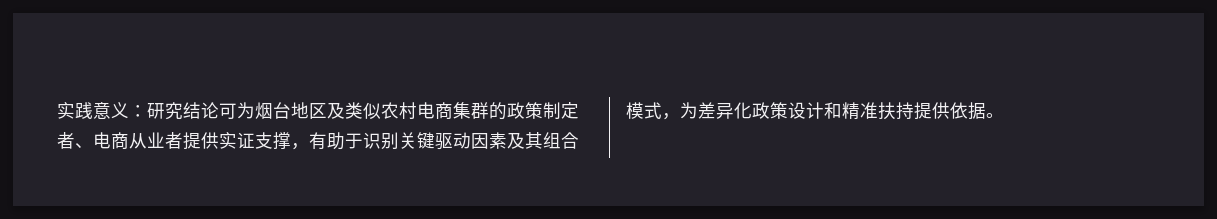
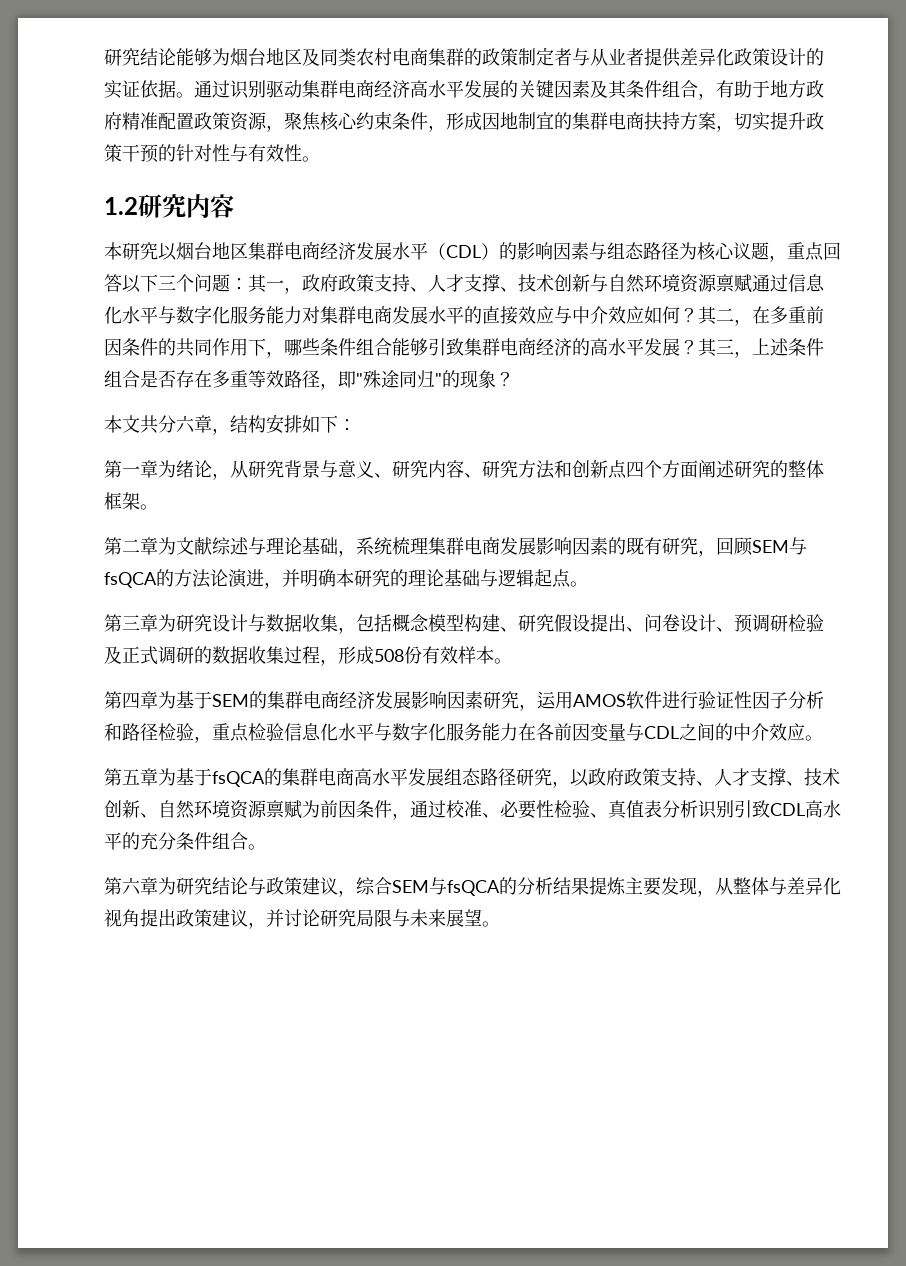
- 实践意义：研究结论可为烟台地区及类似农村电商集群的政策制定者、电商从业者提供实证支撑，有助于识别关键驱动因素及其组合模式，为差异化政策设计和精准扶持提供依据。
+ 研究结论能够为烟台地区及同类农村电商集群的政策制定者与从业者提供差异化政策设计的实证依据。通过识别驱动集群电商经济高水平发展的关键因素及其条件组合，有助于地方政府精准配置政策资源，聚焦核心约束条件，形成因地制宜的集群电商扶持方案，切实提升政策干预的针对性与有效性。
+ 1.2研究内容
+ 本研究以烟台地区集群电商经济发展水平（CDL）的影响因素与组态路径为核心议题，重点回答以下三个问题：其一，政府政策支持、人才支撑、技术创新与自然环境资源禀赋通过信息化水平与数字化服务能力对集群电商发展水平的直接效应与中介效应如何？其二，在多重前因条件的共同作用下，哪些条件组合能够引致集群电商经济的高水平发展？其三，上述条件组合是否存在多重等效路径，即"殊途同归"的现象？
+ 本文共分六章，结构安排如下：
+ 第一章为绪论，从研究背景与意义、研究内容、研究方法和创新点四个方面阐述研究的整体框架。
+ 第二章为文献综述与理论基础，系统梳理集群电商发展影响因素的既有研究，回顾SEM与fsQCA的方法论演进，并明确本研究的理论基础与逻辑起点。
+ 第三章为研究设计与数据收集，包括概念模型构建、研究假设提出、问卷设计、预调研检验及正式调研的数据收集过程，形成508份有效样本。
+ 第四章为基于SEM的集群电商经济发展影响因素研究，运用AMOS软件进行验证性因子分析和路径检验，重点检验信息化水平与数字化服务能力在各前因变量与CDL之间的中介效应。
+ 第五章为基于fsQCA的集群电商高水平发展组态路径研究，以政府政策支持、人才支撑、技术创新、自然环境资源禀赋为前因条件，通过校准、必要性检验、真值表分析识别引致CDL高水平的充分条件组合。
+ 第六章为研究结论与政策建议，综合SEM与fsQCA的分析结果提炼主要发现，从整体与差异化视角提出政策建议，并讨论研究局限与未来展望。

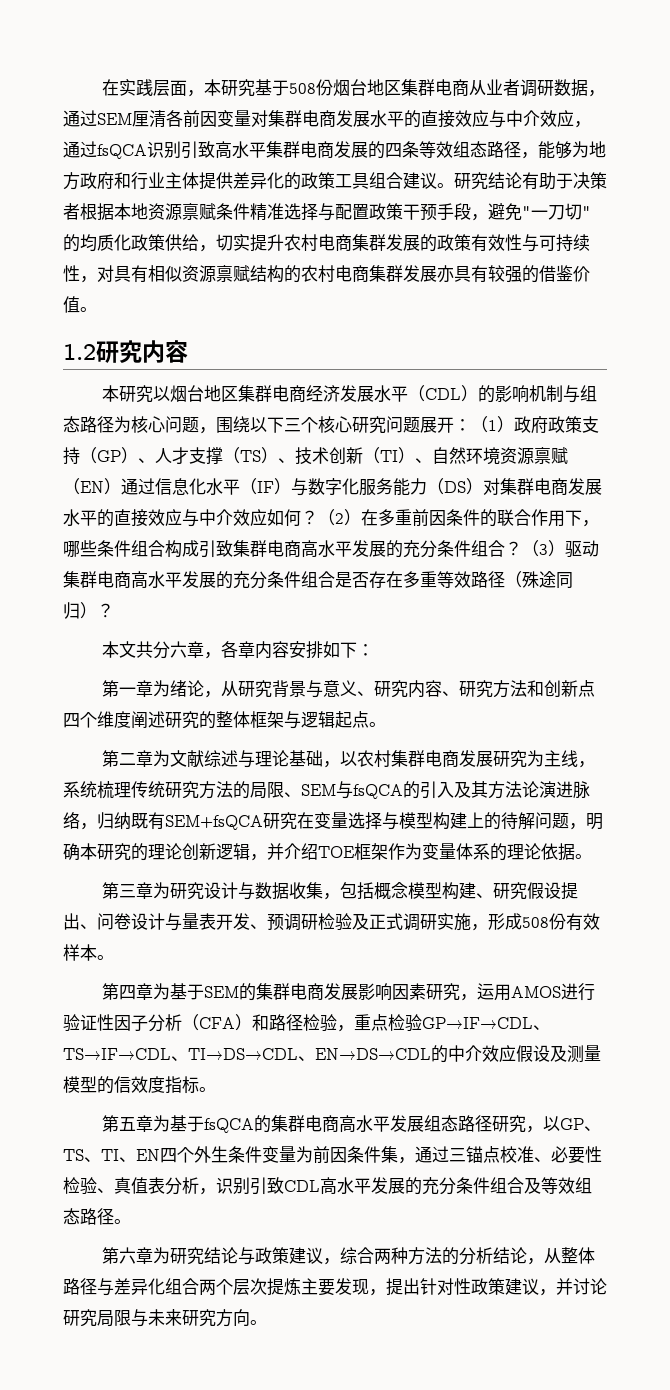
- 研究结论能够为烟台地区及同类农村电商集群的政策制定者与从业者提供差异化政策设计的实证依据。通过识别驱动集群电商经济高水平发展的关键因素及其条件组合，有助于地方政府精准配置政策资源，聚焦核心约束条件，形成因地制宜的集群电商扶持方案，切实提升政策干预的针对性与有效性。
+ 在实践层面，本研究基于508份烟台地区集群电商从业者调研数据，通过SEM厘清各前因变量对集群电商发展水平的直接效应与中介效应，通过fsQCA识别引致高水平集群电商发展的四条等效组态路径，能够为地方政府和行业主体提供差异化的政策工具组合建议。研究结论有助于决策者根据本地资源禀赋条件精准选择与配置政策干预手段，避免"一刀切"的均质化政策供给，切实提升农村电商集群发展的政策有效性与可持续性，对具有相似资源禀赋结构的农村电商集群发展亦具有较强的借鉴价值。
- 本研究以烟台地区集群电商经济发展水平（CDL）的影响因素与组态路径为核心议题，重点回答以下三个问题：其一，政府政策支持、人才支撑、技术创新与自然环境资源禀赋通过信息化水平与数字化服务能力对集群电商发展水平的直接效应与中介效应如何？
+ 本研究以烟台地区集群电商经济发展水平（CDL）的影响机制与组态路径为核心问题，围绕以下三个核心研究问题展开：（1）政府政策支持（GP）、人才支撑（TS）、技术创新（TI）、自然环境资源禀赋（EN）通过信息化水平（IF）与数字化服务能力（DS）对集群电商发展水平的直接效应与中介效应如何？
- 其二，在多重前因条件的共同作用下，哪些条件组合能够引致集群电商经济的高水平发展？其三，上述条件组合是否存在多重等效路径，即"殊途同归"的现象？
+ （2）在多重前因条件的联合作用下，哪些条件组合构成引致集群电商高水平发展的充分条件组合？（3）驱动集群电商高水平发展的充分条件组合是否存在多重等效路径（殊途同归）？
- 本文共分六章，结构安排如下：
+ 本文共分六章，各章内容安排如下：
- 第一章为绪论，从研究背景与意义、研究内容、研究方法和创新点四个方面阐述研究的整体框架。
+ 第一章为绪论，从研究背景与意义、研究内容、研究方法和创新点四个维度阐述研究的整体框架与逻辑起点。
- 第二章为文献综述与理论基础，系统梳理集群电商发展影响因素的既有研究，回顾SEM与fsQCA的方法论演进，并明确本研究的理论基础与逻辑起点。
+ 第二章为文献综述与理论基础，以农村集群电商发展研究为主线，系统梳理传统研究方法的局限、SEM与fsQCA的引入及其方法论演进脉络，归纳既有SEM+fsQCA研究在变量选择与模型构建上的待解问题，明确本研究的理论创新逻辑，并介绍TOE框架作为变量体系的理论依据。
- 第三章为研究设计与数据收集，包括概念模型构建、研究假设提出、问卷设计、预调研检验及正式调研的数据收集过程，形成508份有效样本。
+ 第三章为研究设计与数据收集，包括概念模型构建、研究假设提出、问卷设计与量表开发、预调研检验及正式调研实施，形成508份有效样本。
- 第四章为基于SEM的集群电商经济发展影响因素研究，运用AMOS软件进行验证性因子分析和路径检验，重点检验信息化水平与数字化服务能力在各前因变量与CDL之间的中介效应。
+ 第四章为基于SEM的集群电商发展影响因素研究，运用AMOS进行验证性因子分析（CFA）和路径检验，重点检验GP→IF→CDL、TS→IF→CDL、TI→DS→CDL、EN→DS→CDL的中介效应假设及测量模型的信效度指标。
- 第五章为基于fsQCA的集群电商高水平发展组态路径研究，以政府政策支持、人才支撑、技术创新、自然环境资源禀赋为前因条件，通过校准、必要性检验、真值表分析识别引致CDL高水平的充分条件组合。
+ 第五章为基于fsQCA的集群电商高水平发展组态路径研究，以GP、TS、TI、EN四个外生条件变量为前因条件集，通过三锚点校准、必要性检验、真值表分析，识别引致CDL高水平发展的充分条件组合及等效组态路径。
- 第六章为研究结论与政策建议，综合SEM与fsQCA的分析结果提炼主要发现，从整体与差异化视角提出政策建议，并讨论研究局限与未来展望。
+ 第六章为研究结论与政策建议，综合两种方法的分析结论，从整体路径与差异化组合两个层次提炼主要发现，提出针对性政策建议，并讨论研究局限与未来研究方向。

